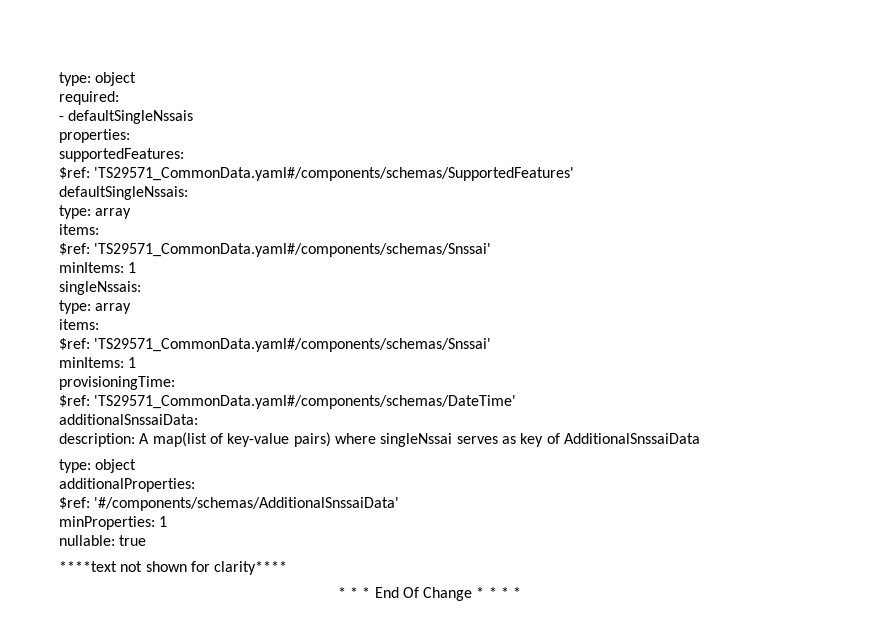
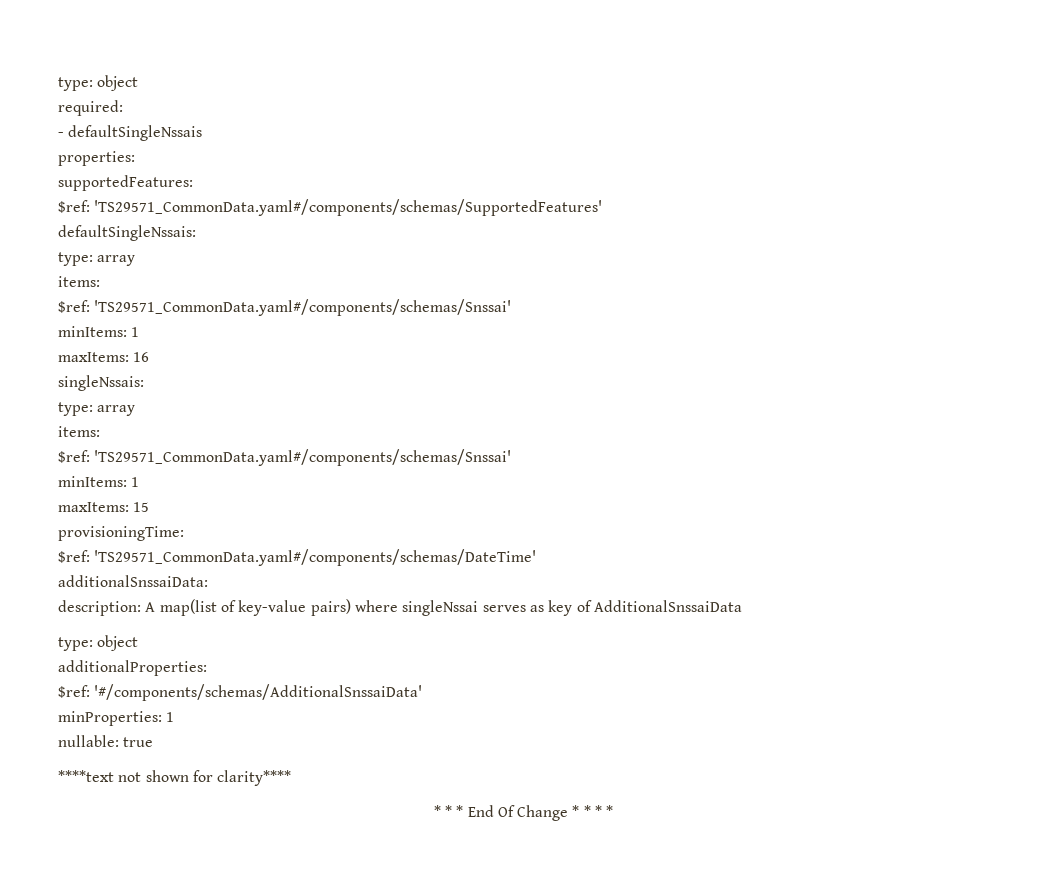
+ maxItems: 16
+ maxItems: 15

